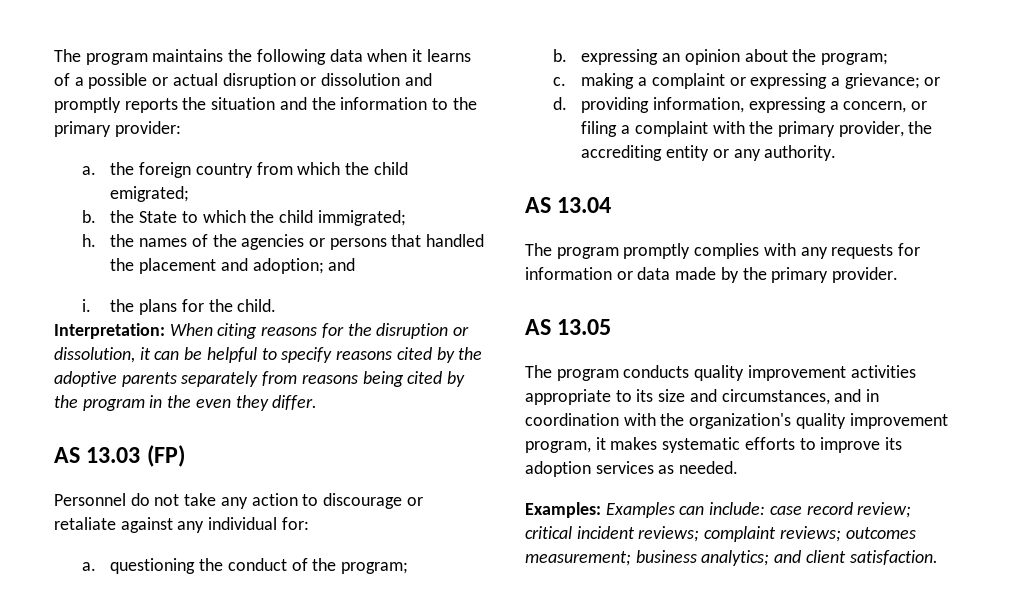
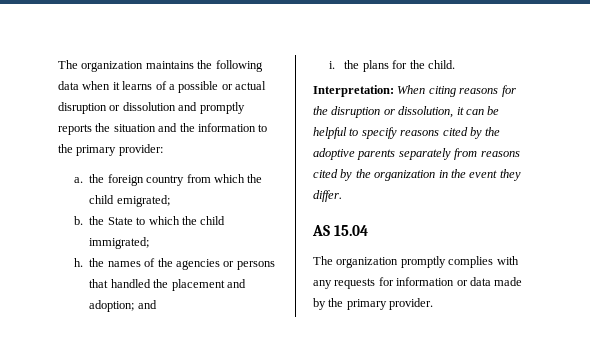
- The program maintains the following data when it learns of a possible or actual disruption or dissolution and promptly reports the situation and the information to the primary provider:
+ The organization maintains the following data when it learns of a possible or actual disruption or dissolution and promptly reports the situation and the information to the primary provider:
- Interpretation: When citing reasons for the disruption or dissolution, it can be helpful to specify reasons cited by the adoptive parents separately from reasons being cited by the program in the even they differ.
+ Interpretation: When citing reasons for the disruption or dissolution, it can be helpful to specify reasons cited by the adoptive parents separately from reasons cited by the organization in the event they differ.
- AS 13.03 (FP)
- Personnel do not take any action to discourage or retaliate against any individual for:
- a. questioning the conduct of the program;
- b. expressing an opinion about the program;
- c. making a complaint or expressing a grievance; or
- d. providing information, expressing a concern, or filing a complaint with the primary provider, the accrediting entity or any authority.
- AS 13.04
- The program promptly complies with any requests for information or data made by the primary provider.
+ AS 15.04
+ The organization promptly complies with any requests for information or data made by the primary provider.
- AS 13.05
- The program conducts quality improvement activities appropriate to its size and circumstances, and in coordination with the organization's quality improvement program, it makes systematic efforts to improve its adoption services as needed.
- Examples: Examples can include: case record review; critical incident reviews; complaint reviews; outcomes measurement; business analytics; and client satisfaction.

